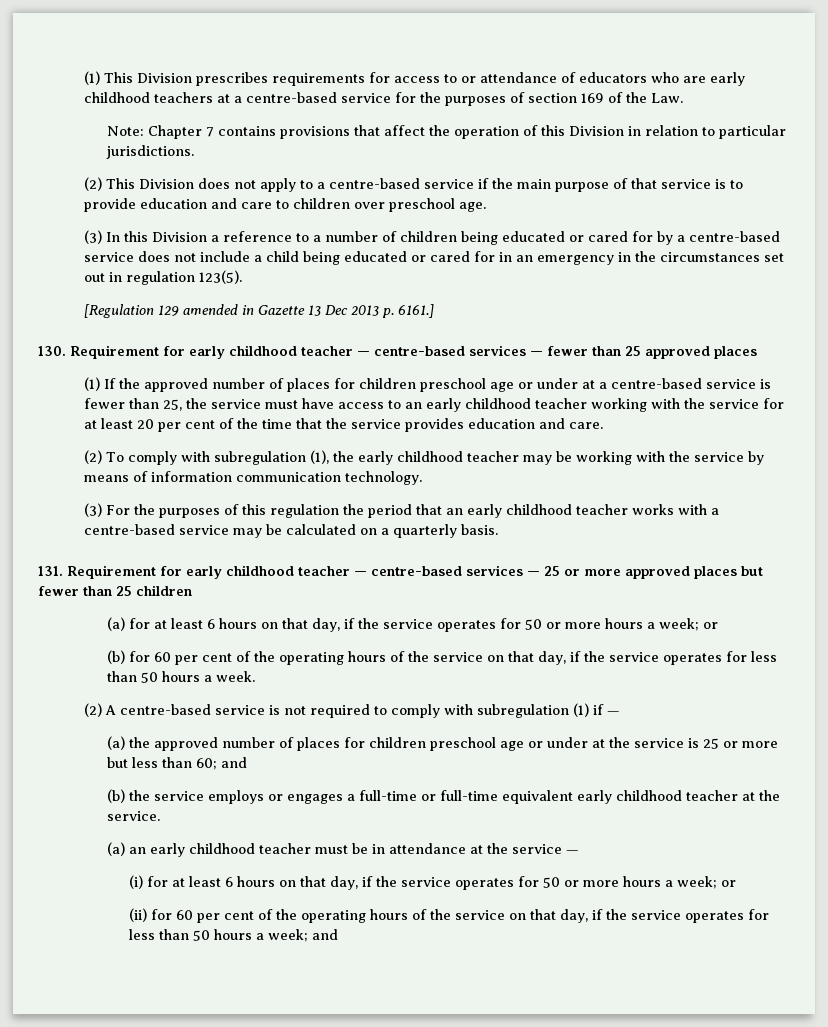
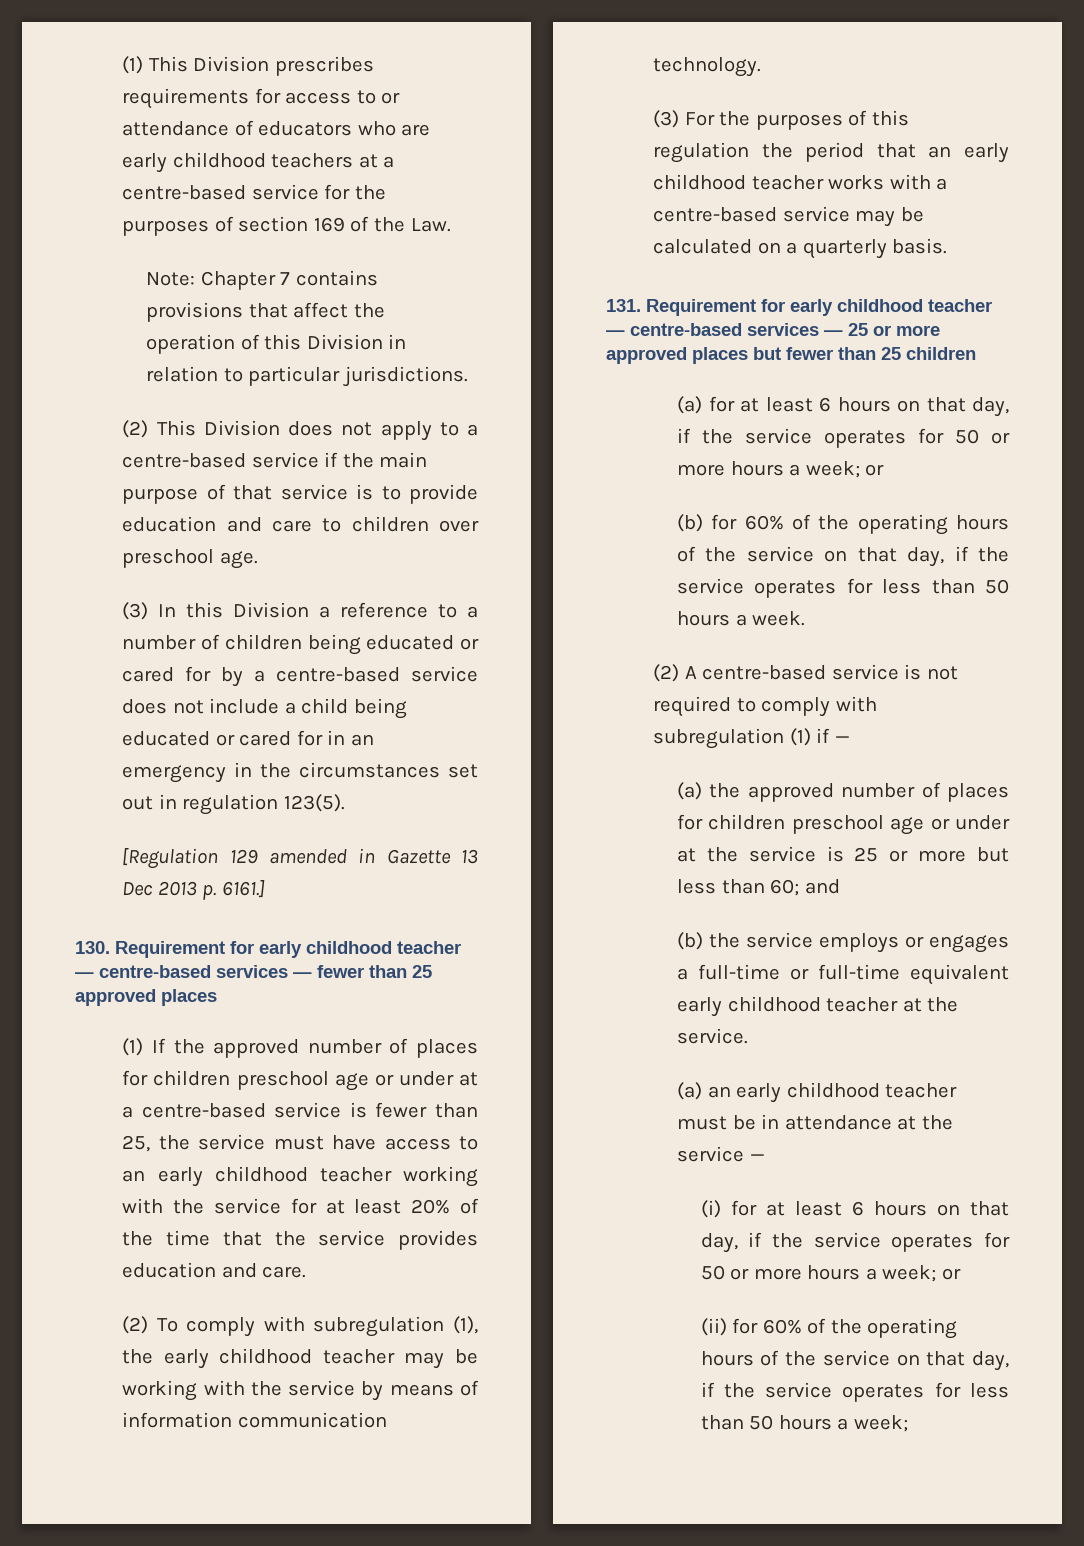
- (1) If the approved number of places for children preschool age or under at a centre-based service is fewer than 25, the service must have access to an early childhood teacher working with the service for at least 20 per cent of the time that the service provides education and care.
+ (1) If the approved number of places for children preschool age or under at a centre-based service is fewer than 25, the service must have access to an early childhood teacher working with the service for at least 20% of the time that the service provides education and care.
- (b) for 60 per cent of the operating hours of the service on that day, if the service operates for less than 50 hours a week.
+ (b) for 60% of the operating hours of the service on that day, if the service operates for less than 50 hours a week.
- (ii) for 60 per cent of the operating hours of the service on that day, if the service operates for less than 50 hours a week; and
+ (ii) for 60% of the operating hours of the service on that day, if the service operates for less than 50 hours a week;

